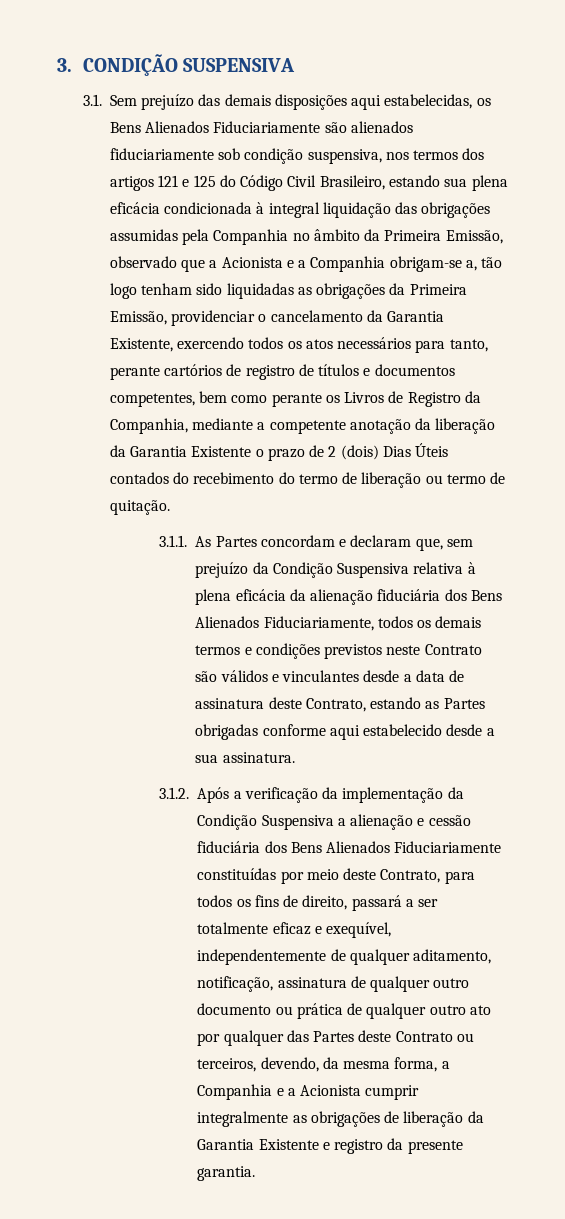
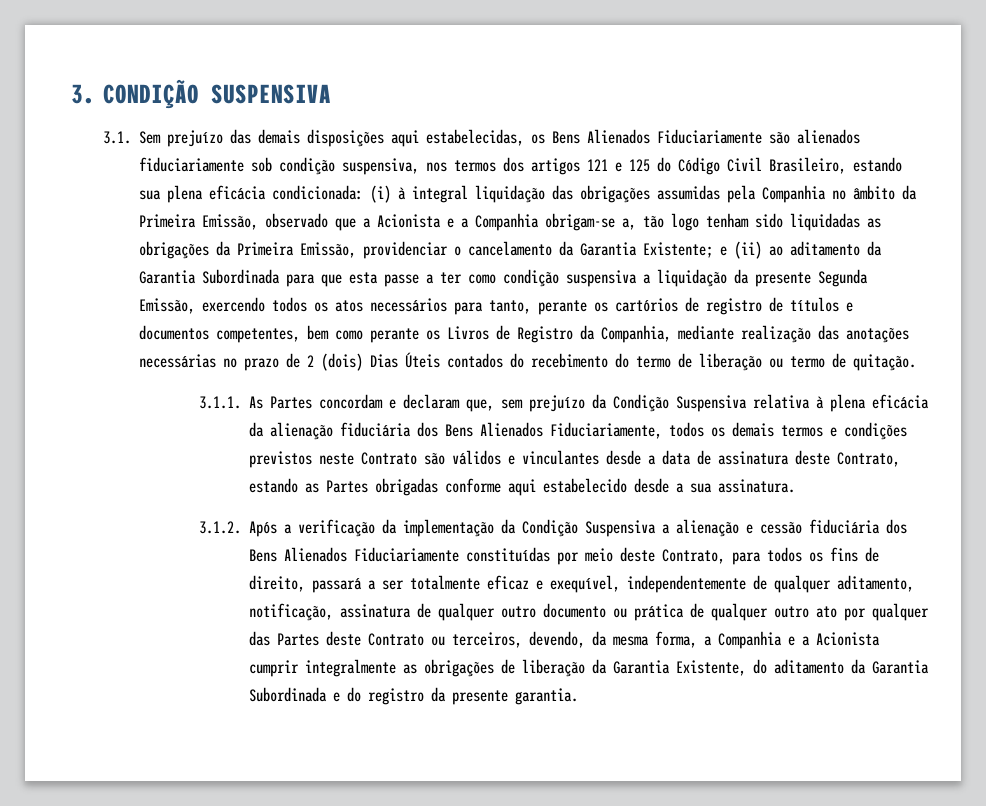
- 3.1. Sem prejuízo das demais disposições aqui estabelecidas, os Bens Alienados Fiduciariamente são alienados fiduciariamente sob condição suspensiva, nos termos dos artigos 121 e 125 do Código Civil Brasileiro, estando sua plena eficácia condicionada à integral liquidação das obrigações assumidas pela Companhia no âmbito da Primeira Emissão, observado que a Acionista e a Companhia obrigam-se a, tão logo tenham sido liquidadas as obrigações da Primeira Emissão, providenciar o cancelamento da Garantia Existente, exercendo todos os atos necessários para tanto, perante cartórios de registro de títulos e documentos competentes, bem como perante os Livros de Registro da Companhia, mediante a competente anotação da liberação da Garantia Existente o prazo de 2 (dois) Dias Úteis contados do recebimento do termo de liberação ou termo de quitação.
+ 3.1. Sem prejuízo das demais disposições aqui estabelecidas, os Bens Alienados Fiduciariamente são alienados fiduciariamente sob condição suspensiva, nos termos dos artigos 121 e 125 do Código Civil Brasileiro, estando sua plena eficácia condicionada: (i) à integral liquidação das obrigações assumidas pela Companhia no âmbito da Primeira Emissão, observado que a Acionista e a Companhia obrigam-se a, tão logo tenham sido liquidadas as obrigações da Primeira Emissão, providenciar o cancelamento da Garantia Existente; e (ii) ao aditamento da Garantia Subordinada para que esta passe a ter como condição suspensiva a liquidação da presente Segunda Emissão, exercendo todos os atos necessários para tanto, perante os cartórios de registro de títulos e documentos competentes, bem como perante os Livros de Registro da Companhia, mediante realização das anotações necessárias no prazo de 2 (dois) Dias Úteis contados do recebimento do termo de liberação ou termo de quitação.
- 3.1.2. Após a verificação da implementação da Condição Suspensiva a alienação e cessão fiduciária dos Bens Alienados Fiduciariamente constituídas por meio deste Contrato, para todos os fins de direito, passará a ser totalmente eficaz e exequível, independentemente de qualquer aditamento, notificação, assinatura de qualquer outro documento ou prática de qualquer outro ato por qualquer das Partes deste Contrato ou terceiros, devendo, da mesma forma, a Companhia e a Acionista cumprir integralmente as obrigações de liberação da Garantia Existente e registro da presente garantia.
+ 3.1.2. Após a verificação da implementação da Condição Suspensiva a alienação e cessão fiduciária dos Bens Alienados Fiduciariamente constituídas por meio deste Contrato, para todos os fins de direito, passará a ser totalmente eficaz e exequível, independentemente de qualquer aditamento, notificação, assinatura de qualquer outro documento ou prática de qualquer outro ato por qualquer das Partes deste Contrato ou terceiros, devendo, da mesma forma, a Companhia e a Acionista cumprir integralmente as obrigações de liberação da Garantia Existente, do aditamento da Garantia Subordinada e do registro da presente garantia.

